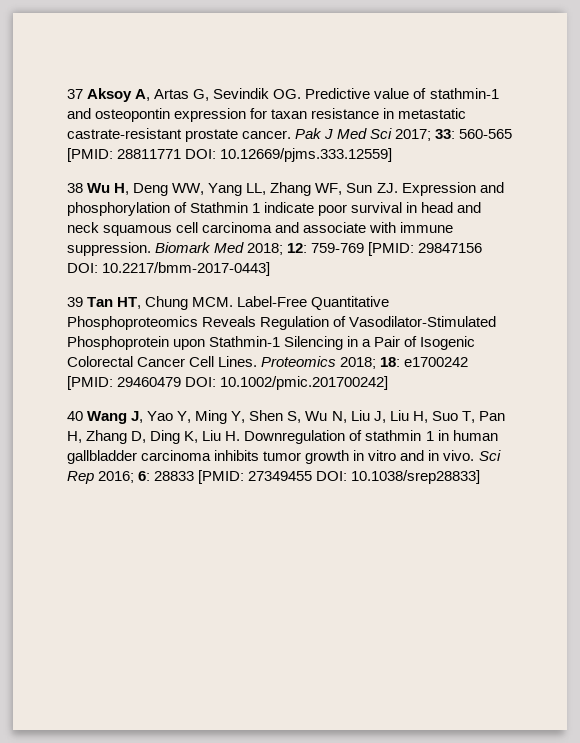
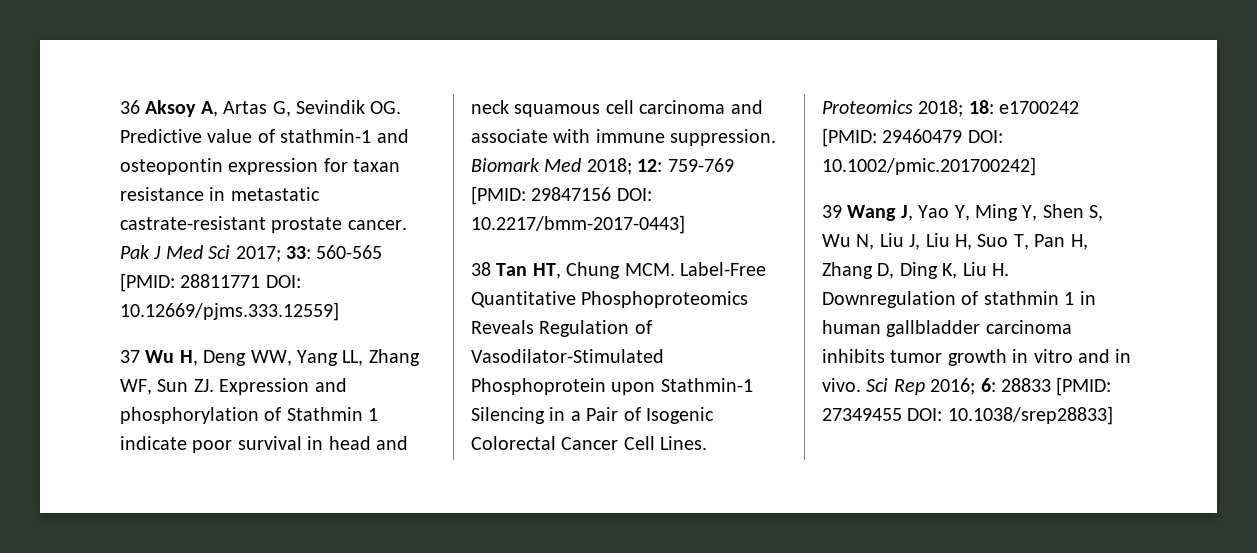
- 37 Aksoy A, Artas G, Sevindik OG. Predictive value of stathmin-1 and osteopontin expression for taxan resistance in metastatic castrate-resistant prostate cancer.
+ 36 Aksoy A, Artas G, Sevindik OG. Predictive value of stathmin-1 and osteopontin expression for taxan resistance in metastatic castrate-resistant prostate cancer.
- 38 Wu H, Deng WW, Yang LL, Zhang WF, Sun ZJ. Expression and phosphorylation of Stathmin 1 indicate poor survival in head and neck squamous cell carcinoma and associate with immune suppression.
+ 37 Wu H, Deng WW, Yang LL, Zhang WF, Sun ZJ. Expression and phosphorylation of Stathmin 1 indicate poor survival in head and neck squamous cell carcinoma and associate with immune suppression.
- 39 Tan HT, Chung MCM. Label-Free Quantitative Phosphoproteomics Reveals Regulation of Vasodilator-Stimulated Phosphoprotein upon Stathmin-1 Silencing in a Pair of Isogenic Colorectal Cancer Cell Lines.
+ 38 Tan HT, Chung MCM. Label-Free Quantitative Phosphoproteomics Reveals Regulation of Vasodilator-Stimulated Phosphoprotein upon Stathmin-1 Silencing in a Pair of Isogenic Colorectal Cancer Cell Lines.
- 40 Wang J, Yao Y, Ming Y, Shen S, Wu N, Liu J, Liu H, Suo T, Pan H, Zhang D, Ding K, Liu H. Downregulation of stathmin 1 in human gallbladder carcinoma inhibits tumor growth in vitro and in vivo.
+ 39 Wang J, Yao Y, Ming Y, Shen S, Wu N, Liu J, Liu H, Suo T, Pan H, Zhang D, Ding K, Liu H. Downregulation of stathmin 1 in human gallbladder carcinoma inhibits tumor growth in vitro and in vivo.

